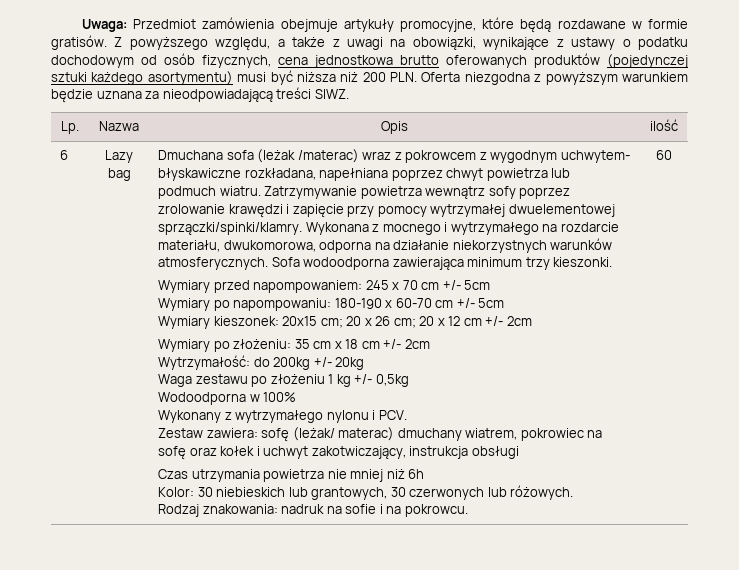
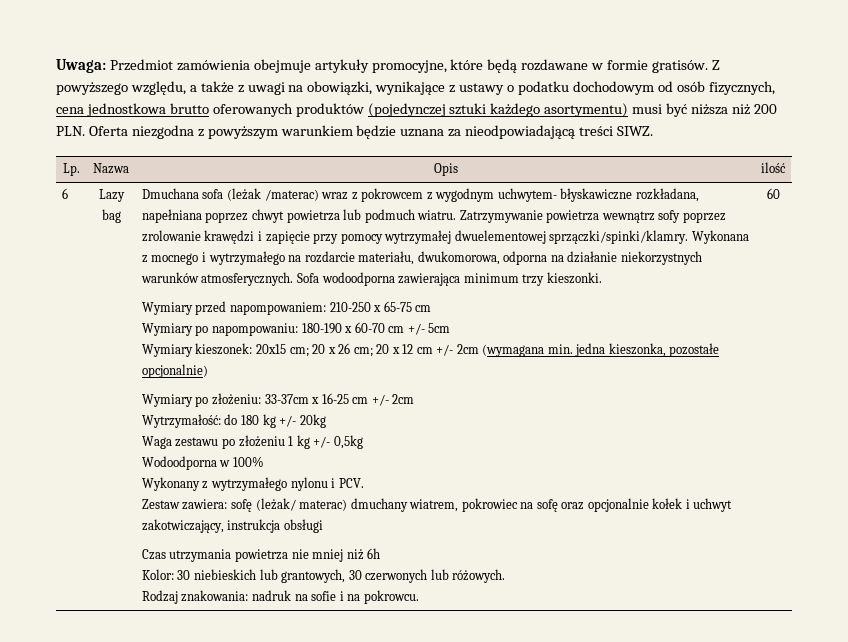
- Wymiary przed napompowaniem: 245 x 70 cm +/- 5cm
+ Wymiary przed napompowaniem: 210-250 x 65-75 cm
- Wymiary kieszonek: 20x15 cm; 20 x 26 cm; 20 x 12 cm +/- 2cm
+ Wymiary kieszonek: 20x15 cm; 20 x 26 cm; 20 x 12 cm +/- 2cm (wymagana min. jedna kieszonka, pozostałe opcjonalnie)
- Wymiary po złożeniu: 35 cm x 18 cm +/- 2cm
+ Wymiary po złożeniu: 33-37cm x 16-25 cm +/- 2cm
- Wytrzymałość: do 200kg +/- 20kg
+ Wytrzymałość: do 180 kg +/- 20kg
- Zestaw zawiera: sofę (leżak/ materac) dmuchany wiatrem, pokrowiec na sofę oraz kołek i uchwyt zakotwiczający, instrukcja obsługi
+ Zestaw zawiera: sofę (leżak/ materac) dmuchany wiatrem, pokrowiec na sofę oraz opcjonalnie kołek i uchwyt zakotwiczający, instrukcja obsługi

